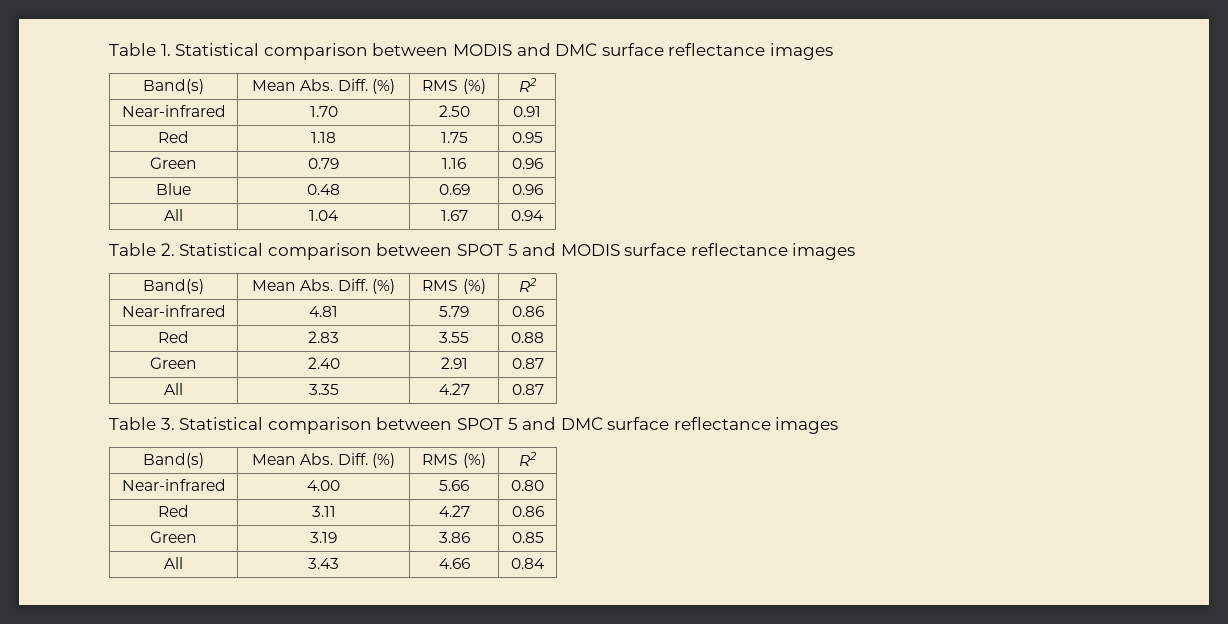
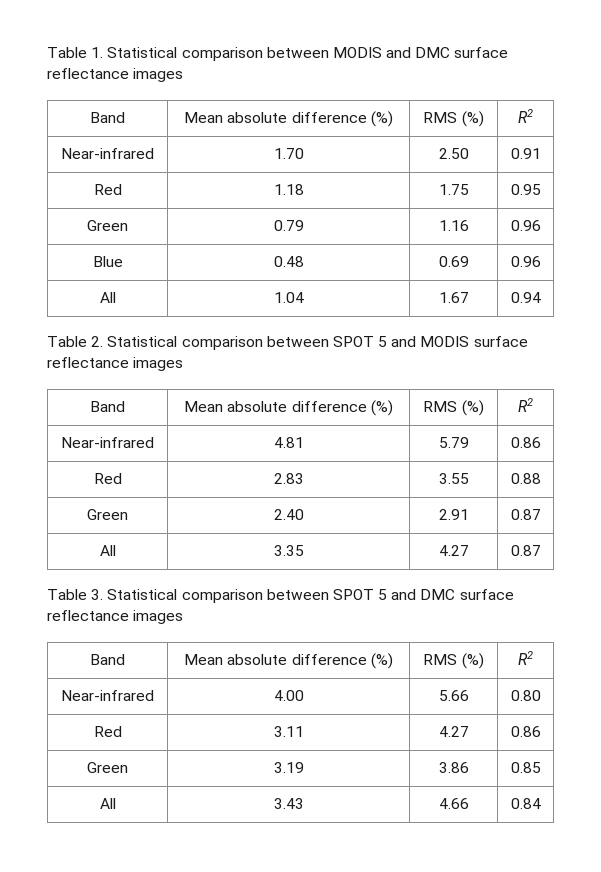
  Table 1. Statistical comparison between MODIS and DMC surface reflectance images
- Band(s) | Mean Abs. Diff. (%) | RMS (%) | R2
+ Band | Mean absolute difference (%) | RMS (%) | R2
  Table 2. Statistical comparison between SPOT 5 and MODIS surface reflectance images
- Band(s) | Mean Abs. Diff. (%) | RMS (%) | R2
+ Band | Mean absolute difference (%) | RMS (%) | R2
  Table 3. Statistical comparison between SPOT 5 and DMC surface reflectance images
- Band(s) | Mean Abs. Diff. (%) | RMS (%) | R2
+ Band | Mean absolute difference (%) | RMS (%) | R2

